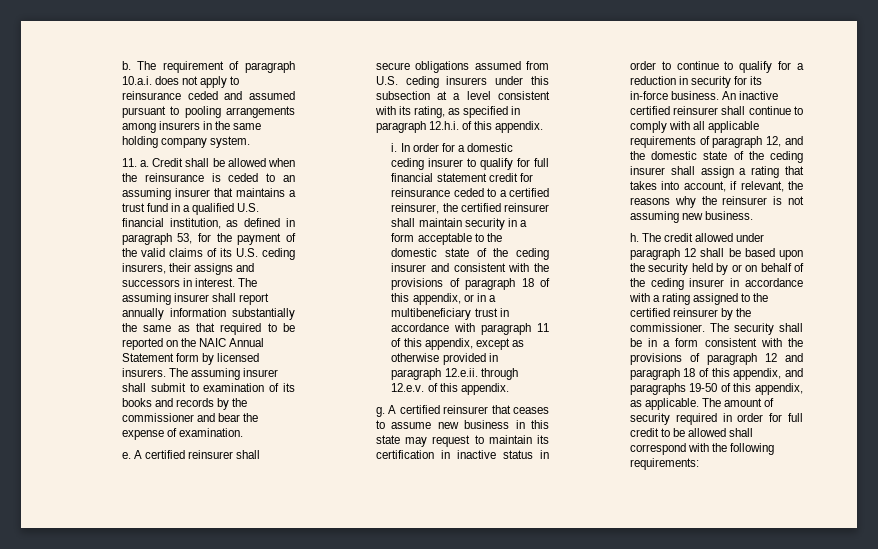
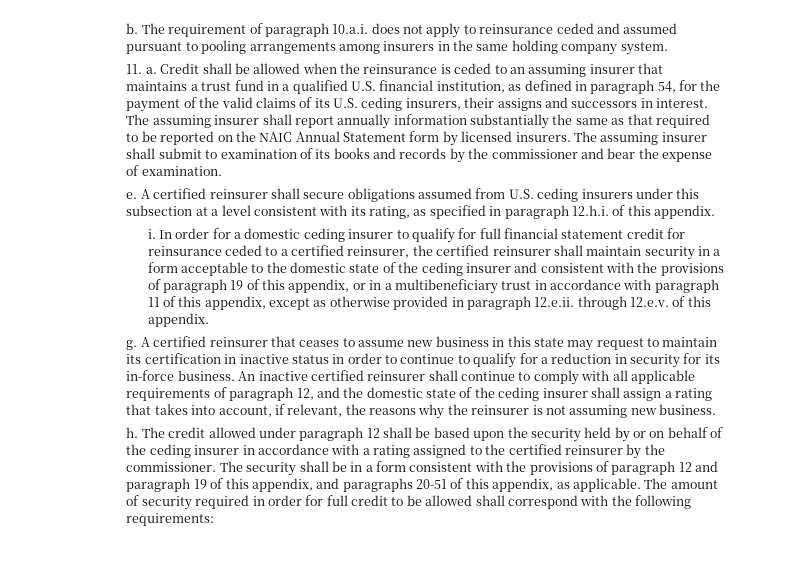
- Credit shall be allowed when the reinsurance is ceded to an assuming insurer that maintains a trust fund in a qualified U.S. financial institution, as defined in paragraph 53, for the payment of the valid claims of its U.S. ceding insurers, their assigns and successors in interest.
+ Credit shall be allowed when the reinsurance is ceded to an assuming insurer that maintains a trust fund in a qualified U.S. financial institution, as defined in paragraph 54, for the payment of the valid claims of its U.S. ceding insurers, their assigns and successors in interest.
- In order for a domestic ceding insurer to qualify for full financial statement credit for reinsurance ceded to a certified reinsurer, the certified reinsurer shall maintain security in a form acceptable to the domestic state of the ceding insurer and consistent with the provisions of paragraph 18 of this appendix, or in a multibeneficiary trust in accordance with paragraph 11 of this appendix, except as otherwise provided in paragraph 12.e.ii. through 12.e.v. of this appendix.
+ In order for a domestic ceding insurer to qualify for full financial statement credit for reinsurance ceded to a certified reinsurer, the certified reinsurer shall maintain security in a form acceptable to the domestic state of the ceding insurer and consistent with the provisions of paragraph 19 of this appendix, or in a multibeneficiary trust in accordance with paragraph 11 of this appendix, except as otherwise provided in paragraph 12.e.ii. through 12.e.v. of this appendix.
- The security shall be in a form consistent with the provisions of paragraph 12 and paragraph 18 of this appendix, and paragraphs 19-50 of this appendix, as applicable.
+ The security shall be in a form consistent with the provisions of paragraph 12 and paragraph 19 of this appendix, and paragraphs 20-51 of this appendix, as applicable.

